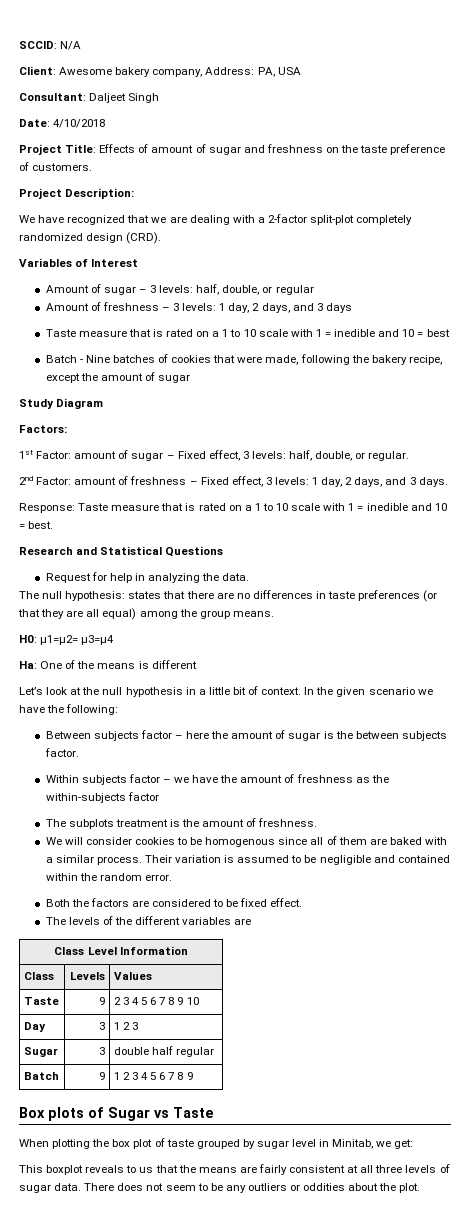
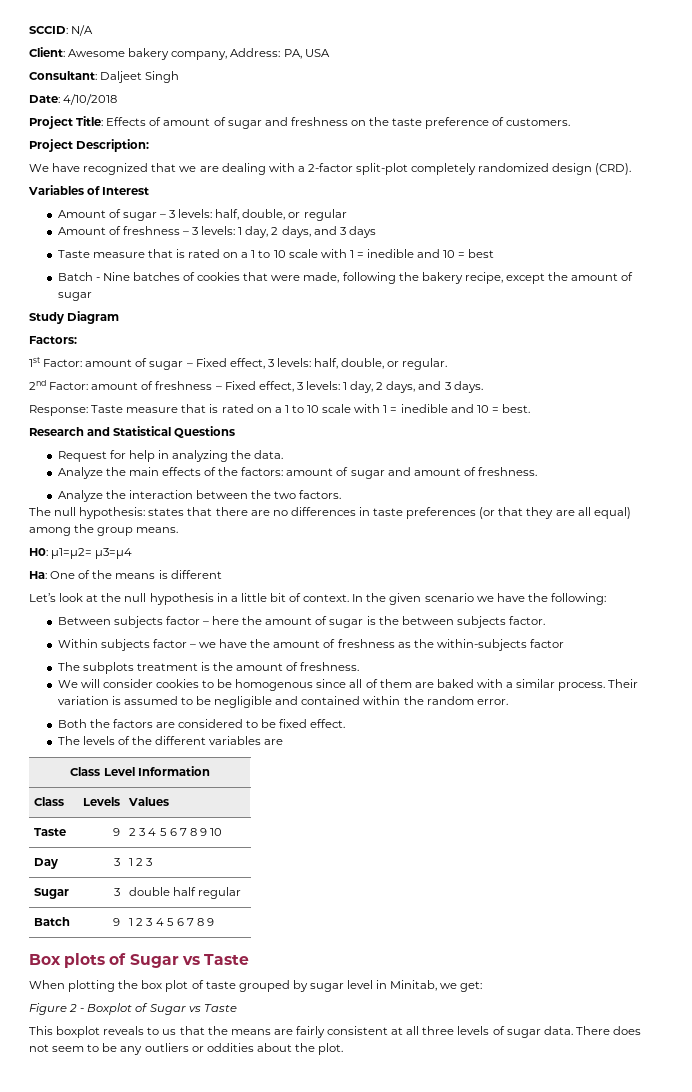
+ Analyze the main effects of the factors: amount of sugar and amount of freshness.
+ Analyze the interaction between the two factors.
+ Figure 2 - Boxplot of Sugar vs Taste

